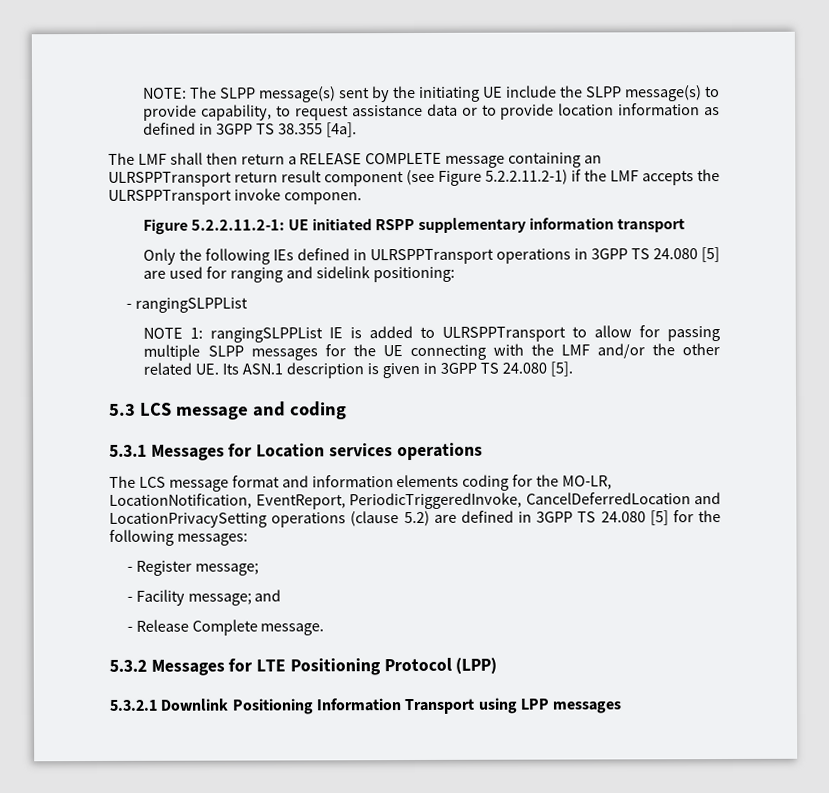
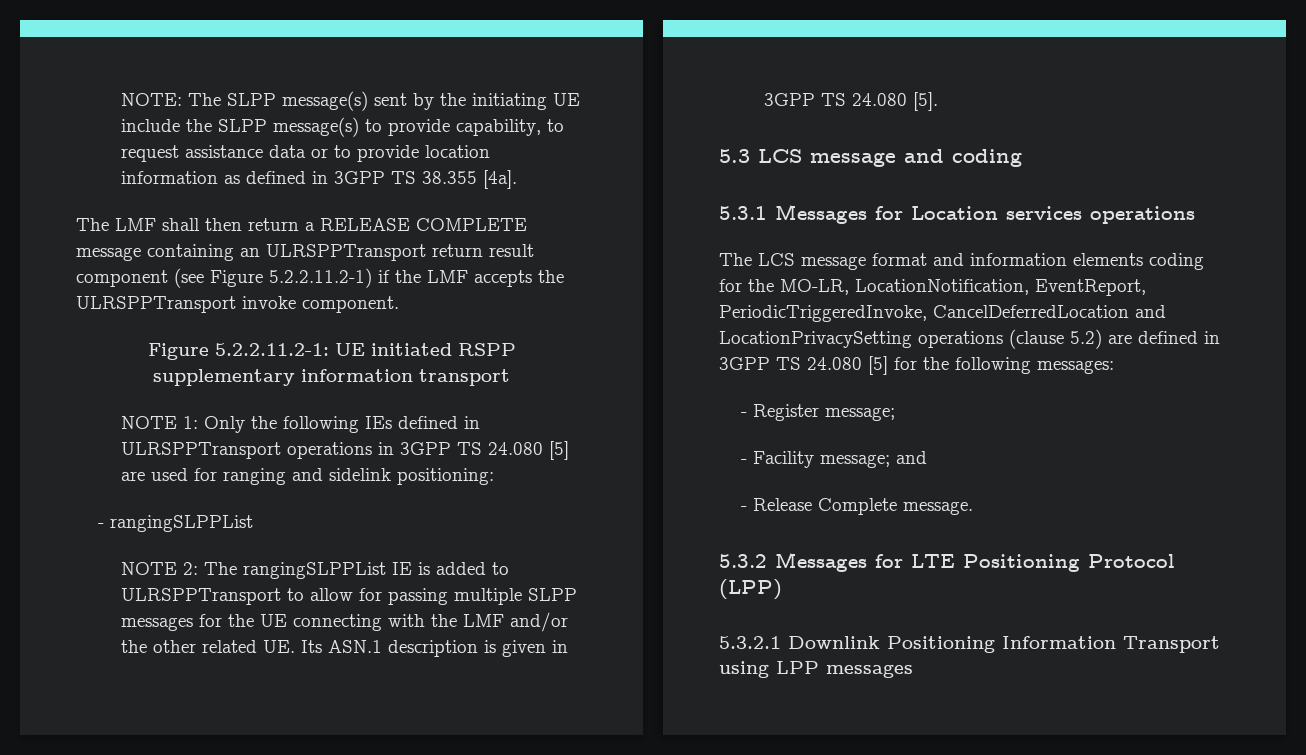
- The LMF shall then return a RELEASE COMPLETE message containing an ULRSPPTransport return result component (see Figure 5.2.2.11.2-1) if the LMF accepts the ULRSPPTransport invoke componen.
+ The LMF shall then return a RELEASE COMPLETE message containing an ULRSPPTransport return result component (see Figure 5.2.2.11.2-1) if the LMF accepts the ULRSPPTransport invoke component.
- Only the following IEs defined in ULRSPPTransport operations in 3GPP TS 24.080 [5] are used for ranging and sidelink positioning:
+ NOTE 1: Only the following IEs defined in ULRSPPTransport operations in 3GPP TS 24.080 [5] are used for ranging and sidelink positioning:
- NOTE 1: rangingSLPPList IE is added to ULRSPPTransport to allow for passing multiple SLPP messages for the UE connecting with the LMF and/or the other related UE. Its ASN.1 description is given in 3GPP TS 24.080 [5].
+ NOTE 2: The rangingSLPPList IE is added to ULRSPPTransport to allow for passing multiple SLPP messages for the UE connecting with the LMF and/or the other related UE. Its ASN.1 description is given in 3GPP TS 24.080 [5].

